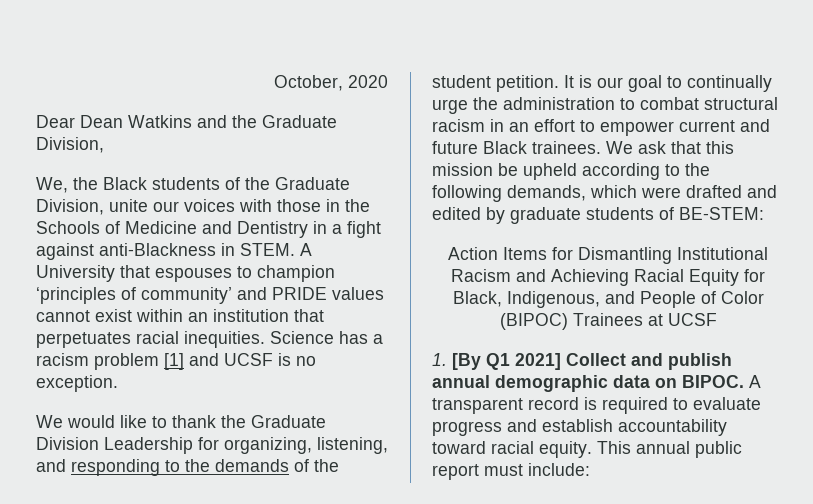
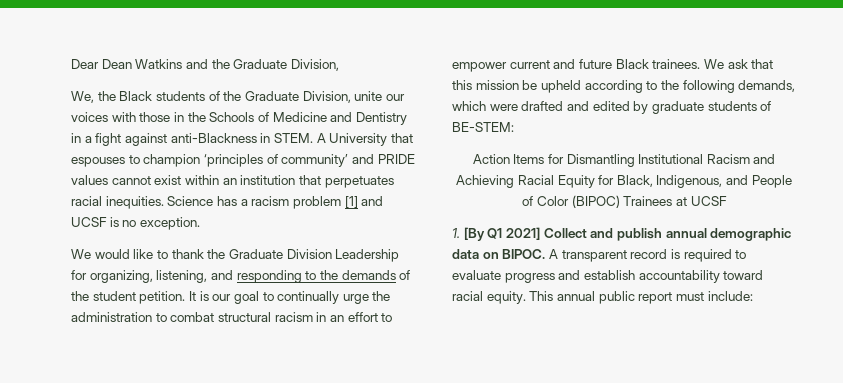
- October, 2020

